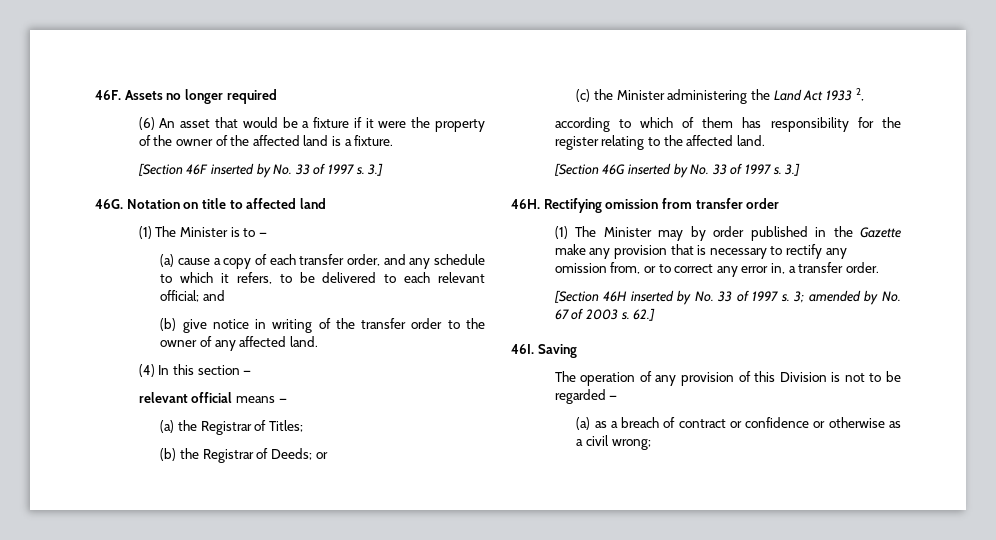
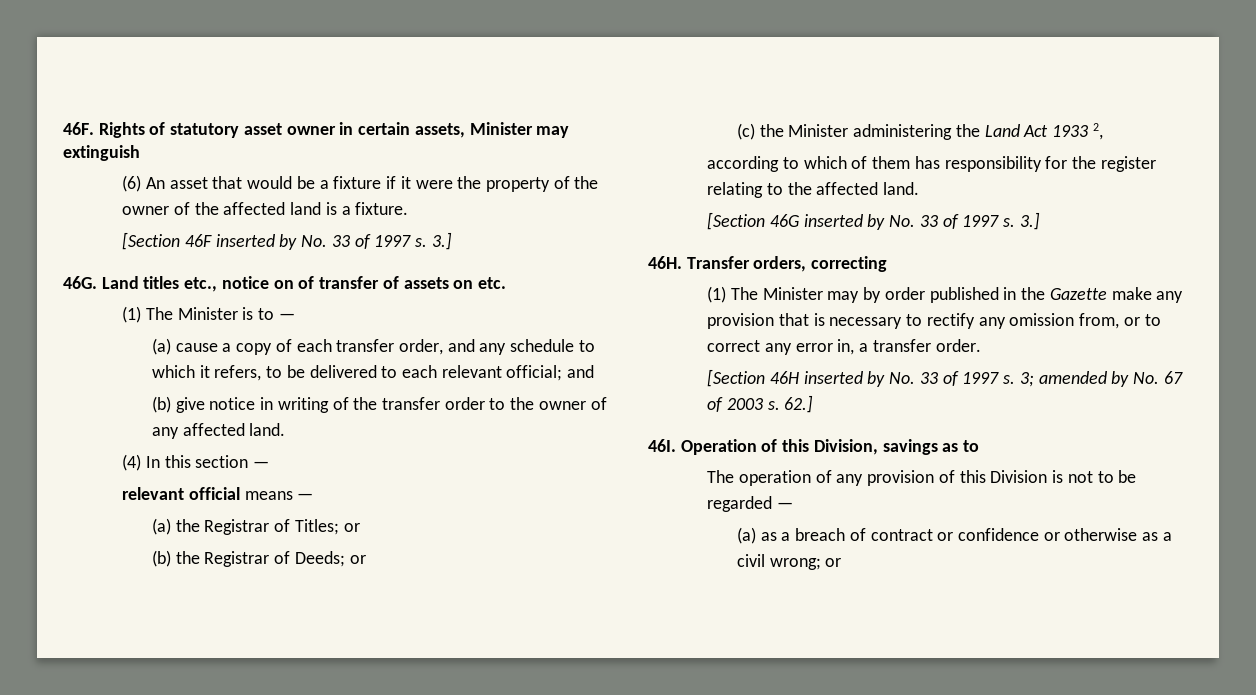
- Assets no longer required
+ Rights of statutory asset owner in certain assets, Minister may extinguish
- Notation on title to affected land
+ Land titles etc., notice on of transfer of assets on etc.
- (a) the Registrar of Titles;
+ (a) the Registrar of Titles; or
- Rectifying omission from transfer order
+ Transfer orders, correcting
- Saving
+ Operation of this Division, savings as to
- (a) as a breach of contract or confidence or otherwise as a civil wrong;
+ (a) as a breach of contract or confidence or otherwise as a civil wrong; or

